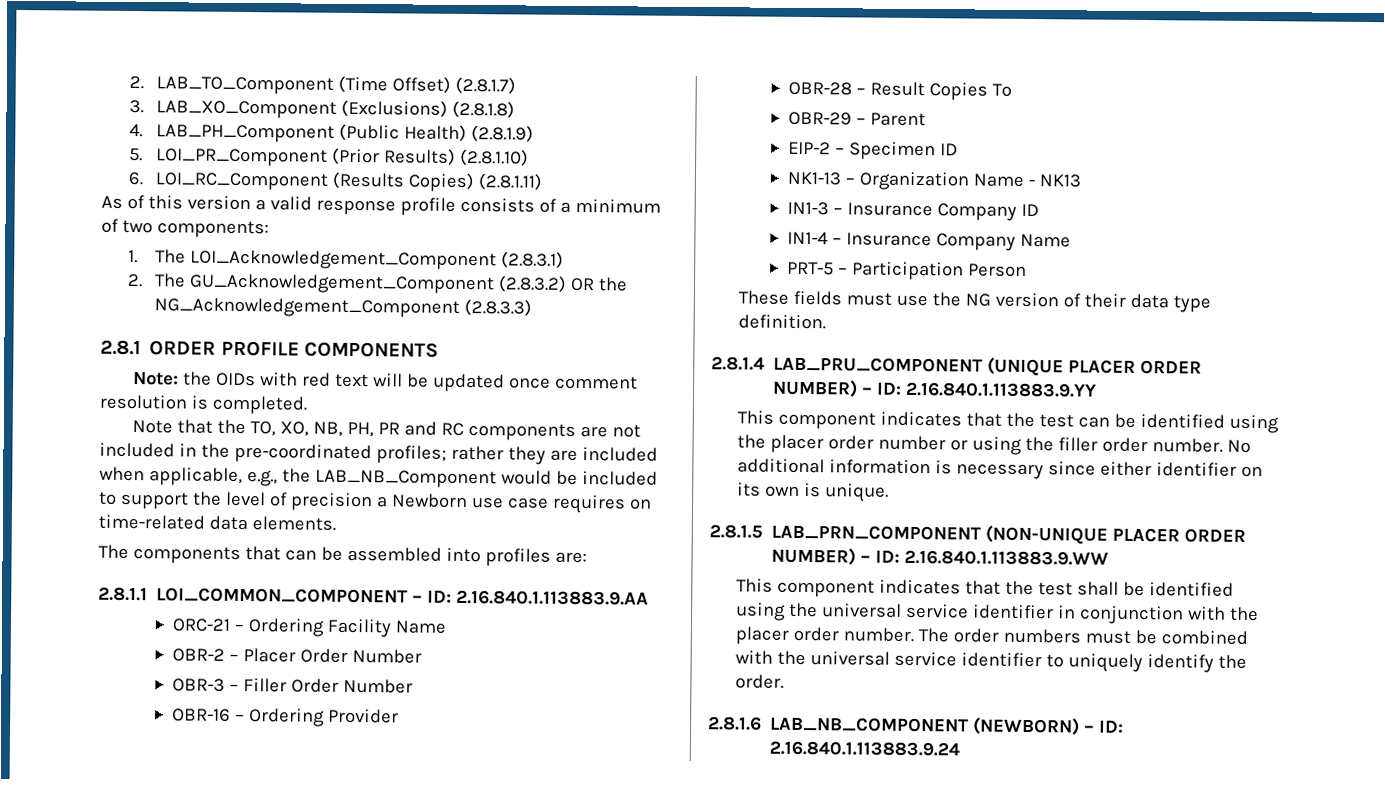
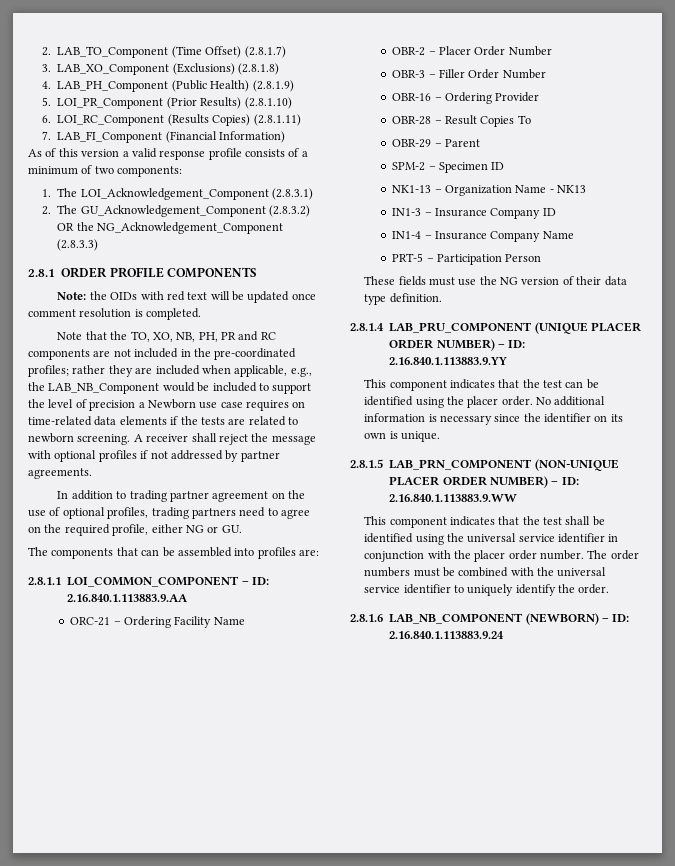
+ 7. LAB_FI_Component (Financial Information)
- Note that the TO, XO, NB, PH, PR and RC components are not included in the pre-coordinated profiles; rather they are included when applicable, e.g., the LAB_NB_Component would be included to support the level of precision a Newborn use case requires on time-related data elements.
+ Note that the TO, XO, NB, PH, PR and RC components are not included in the pre-coordinated profiles; rather they are included when applicable, e.g., the LAB_NB_Component would be included to support the level of precision a Newborn use case requires on time-related data elements if the tests are related to newborn screening. A receiver shall reject the message with optional profiles if not addressed by partner agreements.
+ In addition to trading partner agreement on the use of optional profiles, trading partners need to agree on the required profile, either NG or GU.
- EIP-2 – Specimen ID
+ SPM-2 – Specimen ID
- This component indicates that the test can be identified using the placer order number or using the filler order number.
+ This component indicates that the test can be identified using the placer order.
- No additional information is necessary since either identifier on its own is unique.
+ No additional information is necessary since the identifier on its own is unique.

